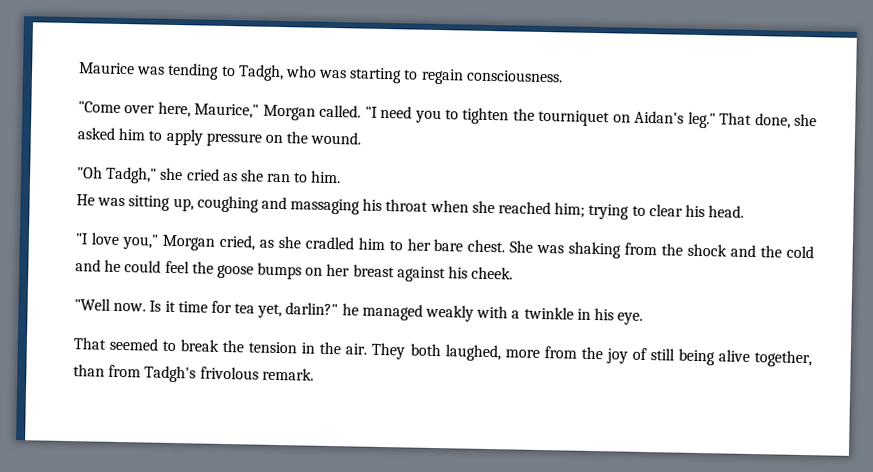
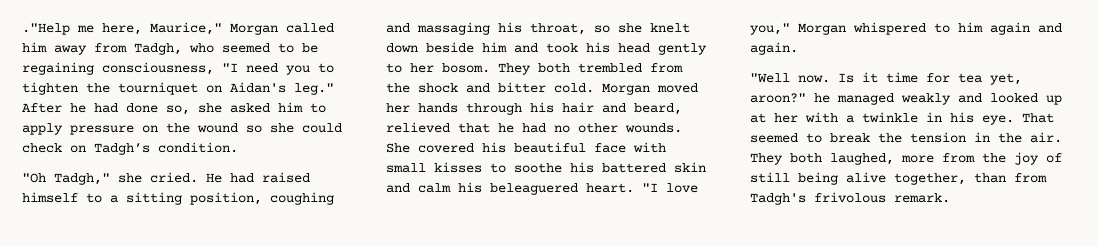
- Maurice was tending to Tadgh, who was starting to regain consciousness.
- "Come over here, Maurice," Morgan called. "I need you to tighten the tourniquet on Aidan's leg."
+ ."Help me here, Maurice," Morgan called him away from Tadgh, who seemed to be regaining consciousness, "I need you to tighten the tourniquet on Aidan's leg."
- That done, she asked him to apply pressure on the wound.
- "Oh Tadgh," she cried as she ran to him.
- He was sitting up, coughing and massaging his throat when she reached him; trying to clear his head.
- "I love you," Morgan cried, as she cradled him to her bare chest. She was shaking from the shock and the cold and he could feel the goose bumps on her breast against his cheek.
+ After he had done so, she asked him to apply pressure on the wound so she could check on Tadgh’s condition.
+ "Oh Tadgh," she cried. He had raised himself to a sitting position, coughing and massaging his throat, so she knelt down beside him and took his head gently to her bosom. They both trembled from the shock and bitter cold. Morgan moved her hands through his hair and beard, relieved that he had no other wounds. She covered his beautiful face with small kisses to soothe his battered skin and calm his beleaguered heart. "I love you," Morgan whispered to him again and again.
- Is it time for tea yet, darlin?" he managed weakly with a twinkle in his eye.
- That seemed to break the tension in the air.
+ Is it time for tea yet, aroon?" he managed weakly and looked up at her with a twinkle in his eye. That seemed to break the tension in the air.

